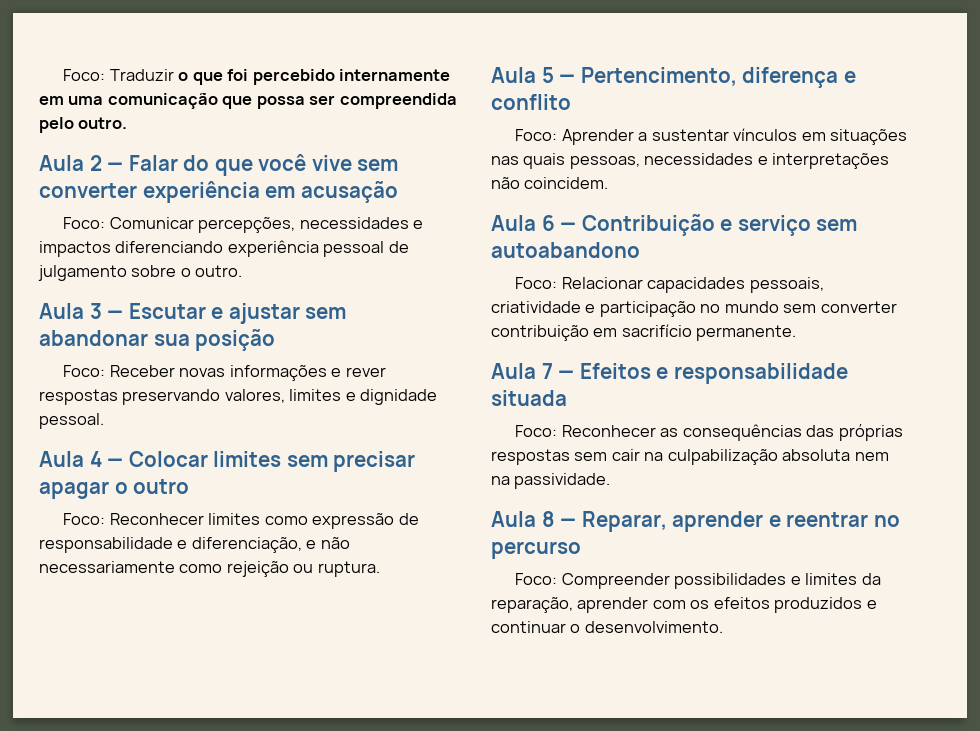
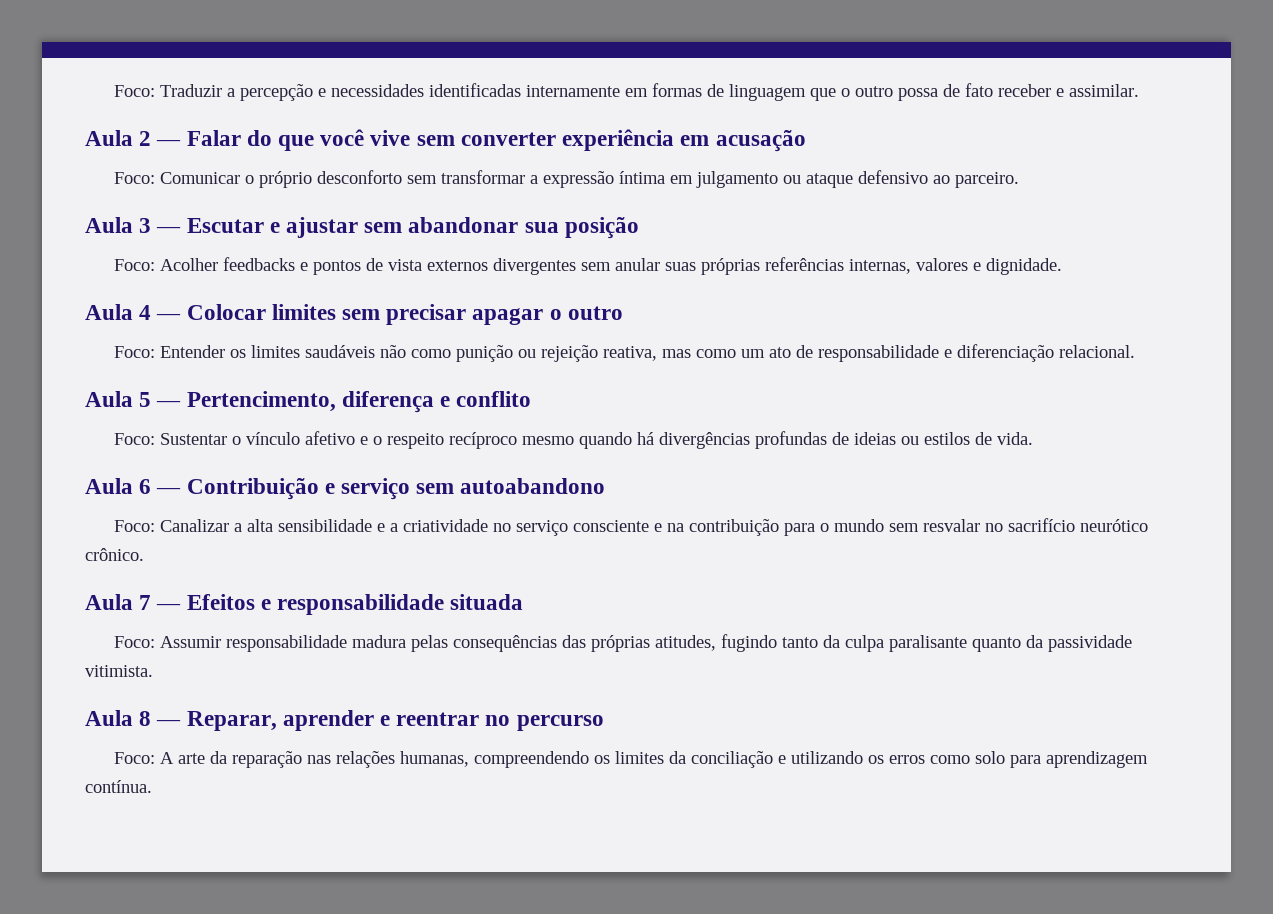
- Foco: Traduzir o que foi percebido internamente em uma comunicação que possa ser compreendida pelo outro.
+ Foco: Traduzir a percepção e necessidades identificadas internamente em formas de linguagem que o outro possa de fato receber e assimilar.
- Foco: Comunicar percepções, necessidades e impactos diferenciando experiência pessoal de julgamento sobre o outro.
+ Foco: Comunicar o próprio desconforto sem transformar a expressão íntima em julgamento ou ataque defensivo ao parceiro.
- Foco: Receber novas informações e rever respostas preservando valores, limites e dignidade pessoal.
+ Foco: Acolher feedbacks e pontos de vista externos divergentes sem anular suas próprias referências internas, valores e dignidade.
- Foco: Reconhecer limites como expressão de responsabilidade e diferenciação, e não necessariamente como rejeição ou ruptura.
+ Foco: Entender os limites saudáveis não como punição ou rejeição reativa, mas como um ato de responsabilidade e diferenciação relacional.
- Foco: Aprender a sustentar vínculos em situações nas quais pessoas, necessidades e interpretações não coincidem.
+ Foco: Sustentar o vínculo afetivo e o respeito recíproco mesmo quando há divergências profundas de ideias ou estilos de vida.
- Foco: Relacionar capacidades pessoais, criatividade e participação no mundo sem converter contribuição em sacrifício permanente.
+ Foco: Canalizar a alta sensibilidade e a criatividade no serviço consciente e na contribuição para o mundo sem resvalar no sacrifício neurótico crônico.
- Foco: Reconhecer as consequências das próprias respostas sem cair na culpabilização absoluta nem na passividade.
+ Foco: Assumir responsabilidade madura pelas consequências das próprias atitudes, fugindo tanto da culpa paralisante quanto da passividade vitimista.
- Foco: Compreender possibilidades e limites da reparação, aprender com os efeitos produzidos e continuar o desenvolvimento.
+ Foco: A arte da reparação nas relações humanas, compreendendo os limites da conciliação e utilizando os erros como solo para aprendizagem contínua.

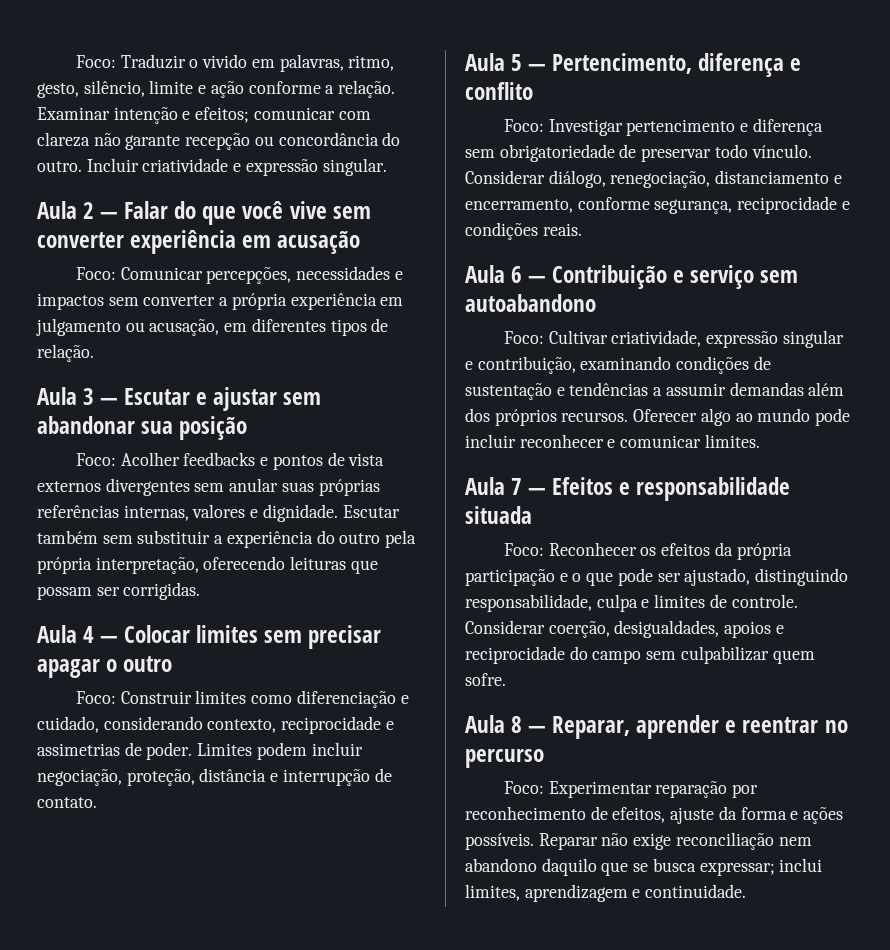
- Foco: Traduzir a percepção e necessidades identificadas internamente em formas de linguagem que o outro possa de fato receber e assimilar.
+ Foco: Traduzir o vivido em palavras, ritmo, gesto, silêncio, limite e ação conforme a relação. Examinar intenção e efeitos; comunicar com clareza não garante recepção ou concordância do outro. Incluir criatividade e expressão singular.
- Foco: Comunicar o próprio desconforto sem transformar a expressão íntima em julgamento ou ataque defensivo ao parceiro.
+ Foco: Comunicar percepções, necessidades e impactos sem converter a própria experiência em julgamento ou acusação, em diferentes tipos de relação.
+ Escutar também sem substituir a experiência do outro pela própria interpretação, oferecendo leituras que possam ser corrigidas.
- Foco: Entender os limites saudáveis não como punição ou rejeição reativa, mas como um ato de responsabilidade e diferenciação relacional.
+ Foco: Construir limites como diferenciação e cuidado, considerando contexto, reciprocidade e assimetrias de poder. Limites podem incluir negociação, proteção, distância e interrupção de contato.
- Foco: Sustentar o vínculo afetivo e o respeito recíproco mesmo quando há divergências profundas de ideias ou estilos de vida.
+ Foco: Investigar pertencimento e diferença sem obrigatoriedade de preservar todo vínculo. Considerar diálogo, renegociação, distanciamento e encerramento, conforme segurança, reciprocidade e condições reais.
- Foco: Canalizar a alta sensibilidade e a criatividade no serviço consciente e na contribuição para o mundo sem resvalar no sacrifício neurótico crônico.
+ Foco: Cultivar criatividade, expressão singular e contribuição, examinando condições de sustentação e tendências a assumir demandas além dos próprios recursos. Oferecer algo ao mundo pode incluir reconhecer e comunicar limites.
- Foco: Assumir responsabilidade madura pelas consequências das próprias atitudes, fugindo tanto da culpa paralisante quanto da passividade vitimista.
+ Foco: Reconhecer os efeitos da própria participação e o que pode ser ajustado, distinguindo responsabilidade, culpa e limites de controle. Considerar coerção, desigualdades, apoios e reciprocidade do campo sem culpabilizar quem sofre.
- Foco: A arte da reparação nas relações humanas, compreendendo os limites da conciliação e utilizando os erros como solo para aprendizagem contínua.
+ Foco: Experimentar reparação por reconhecimento de efeitos, ajuste da forma e ações possíveis. Reparar não exige reconciliação nem abandono daquilo que se busca expressar; inclui limites, aprendizagem e continuidade.

